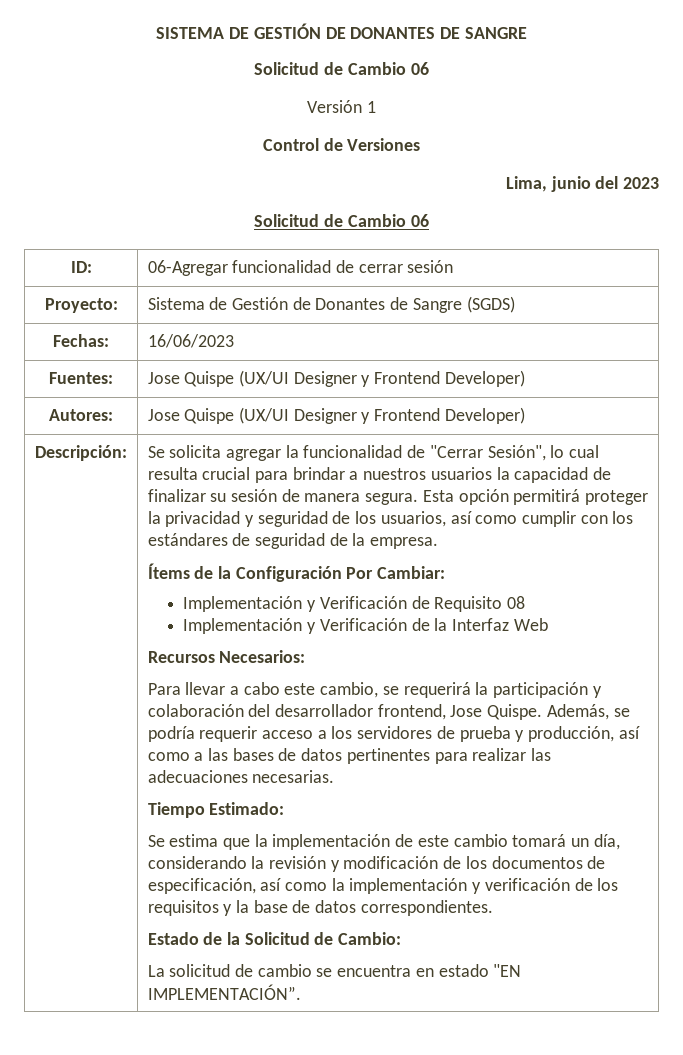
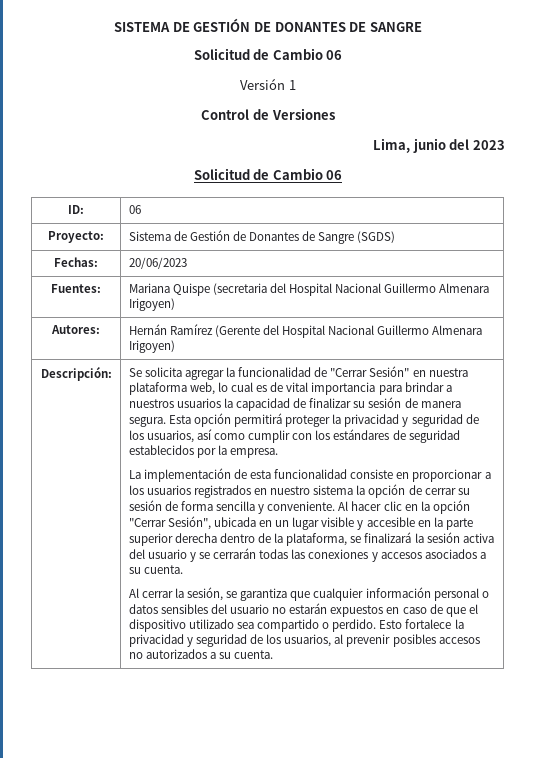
- ID: | 06-Agregar funcionalidad de cerrar sesión
+ ID: | 06
- Fechas: | 16/06/2023
+ Fechas: | 20/06/2023
- Fuentes: | Jose Quispe (UX/UI Designer y Frontend Developer)
- Autores: | Jose Quispe (UX/UI Designer y Frontend Developer)
+ Fuentes: | Mariana Quispe (secretaria del Hospital Nacional Guillermo Almenara Irigoyen)
+ Autores: | Hernán Ramírez (Gerente del Hospital Nacional Guillermo Almenara Irigoyen)
- Se solicita agregar la funcionalidad de "Cerrar Sesión", lo cual resulta crucial para brindar a nuestros usuarios la capacidad de finalizar su sesión de manera segura.
+ Se solicita agregar la funcionalidad de "Cerrar Sesión" en nuestra plataforma web, lo cual es de vital importancia para brindar a nuestros usuarios la capacidad de finalizar su sesión de manera segura.
- Esta opción permitirá proteger la privacidad y seguridad de los usuarios, así como cumplir con los estándares de seguridad de la empresa.
+ Esta opción permitirá proteger la privacidad y seguridad de los usuarios, así como cumplir con los estándares de seguridad establecidos por la empresa.
- Ítems de la Configuración Por Cambiar:
- Implementación y Verificación de Requisito 08
- Implementación y Verificación de la Interfaz Web
- Recursos Necesarios:
- Para llevar a cabo este cambio, se requerirá la participación y colaboración del desarrollador frontend, Jose Quispe. Además, se podría requerir acceso a los servidores de prueba y producción, así como a las bases de datos pertinentes para realizar las adecuaciones necesarias.
- Tiempo Estimado:
- Se estima que la implementación de este cambio tomará un día, considerando la revisión y modificación de los documentos de especificación, así como la implementación y verificación de los requisitos y la base de datos correspondientes.
- Estado de la Solicitud de Cambio:
- La solicitud de cambio se encuentra en estado "EN IMPLEMENTACIÓN”.
+ La implementación de esta funcionalidad consiste en proporcionar a los usuarios registrados en nuestro sistema la opción de cerrar su sesión de forma sencilla y conveniente. Al hacer clic en la opción "Cerrar Sesión", ubicada en un lugar visible y accesible en la parte superior derecha dentro de la plataforma, se finalizará la sesión activa del usuario y se cerrarán todas las conexiones y accesos asociados a su cuenta.
+ Al cerrar la sesión, se garantiza que cualquier información personal o datos sensibles del usuario no estarán expuestos en caso de que el dispositivo utilizado sea compartido o perdido. Esto fortalece la privacidad y seguridad de los usuarios, al prevenir posibles accesos no autorizados a su cuenta.

